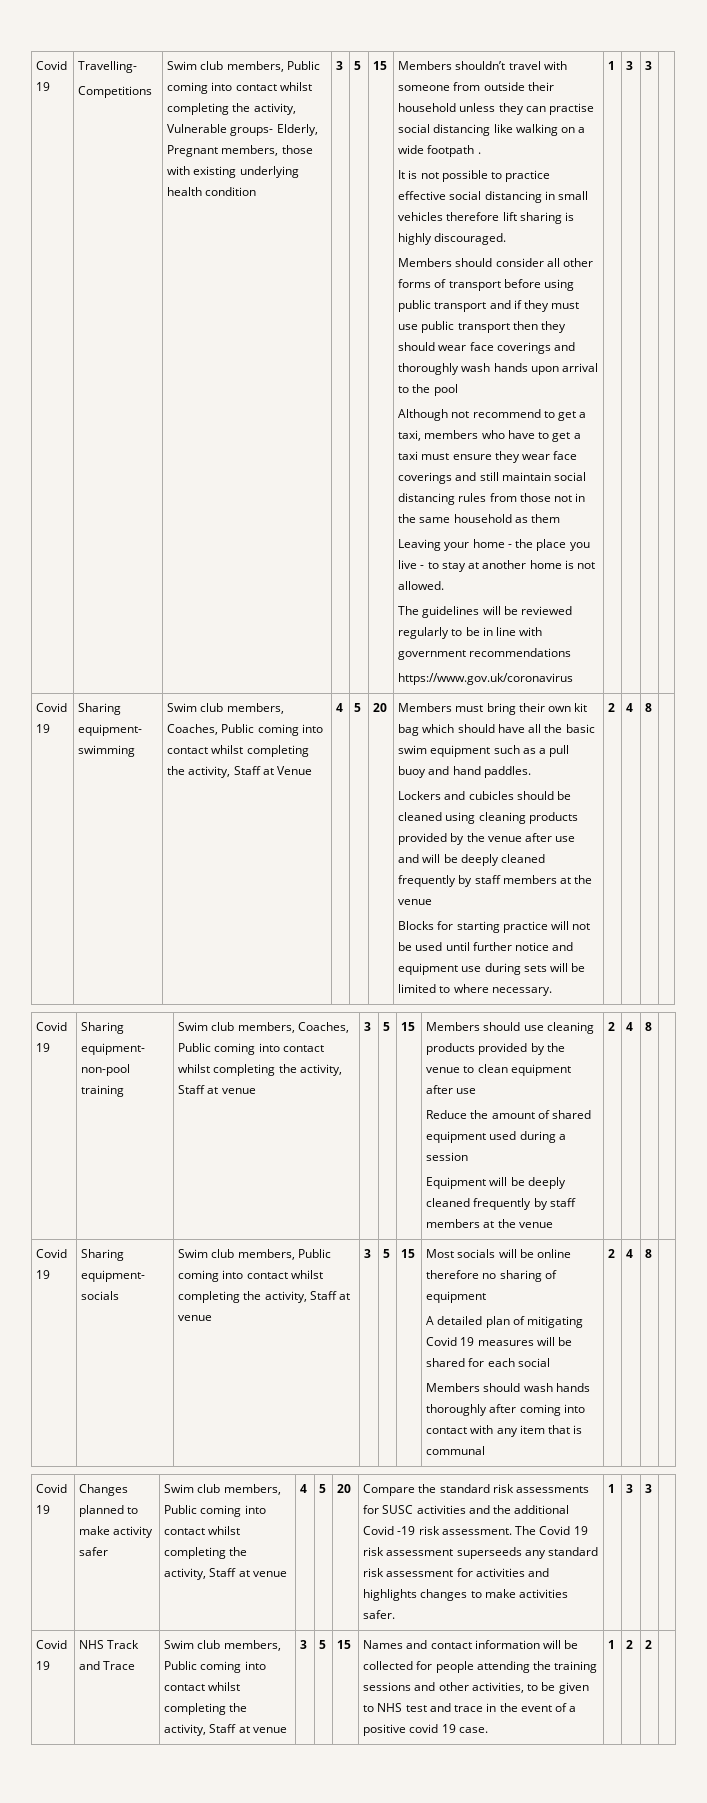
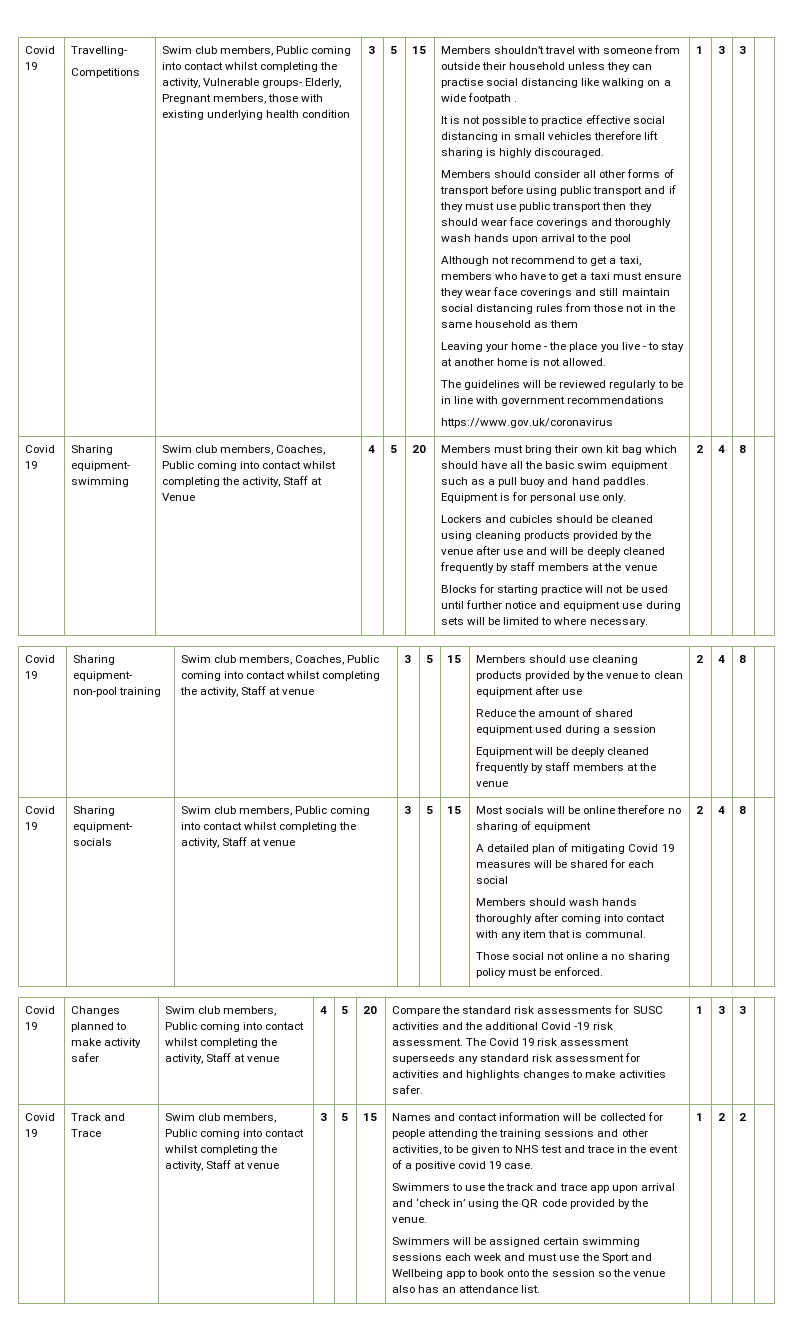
+ Equipment is for personal use only.
- Members should wash hands thoroughly after coming into contact with any item that is communal
+ Members should wash hands thoroughly after coming into contact with any item that is communal.
+ Those social not online a no sharing policy must be enforced.
- NHS Track and Trace
+ Track and Trace
+ Swimmers to use the track and trace app upon arrival and ‘check in’ using the QR code provided by the venue.
+ Swimmers will be assigned certain swimming sessions each week and must use the Sport and Wellbeing app to book onto the session so the venue also has an attendance list.

